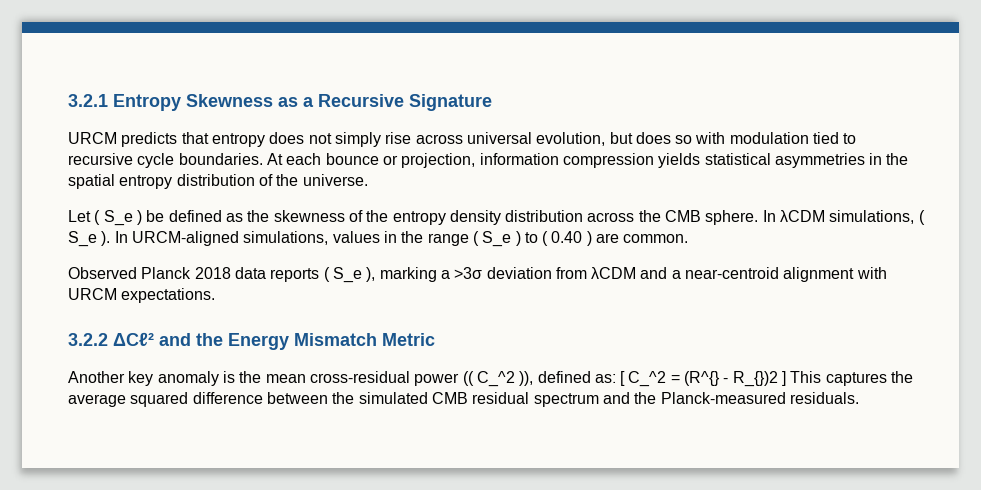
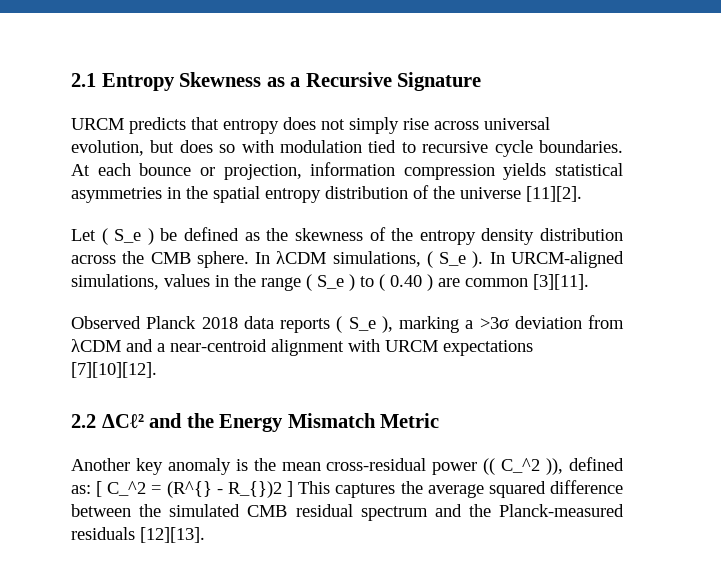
- 3.2.1 Entropy Skewness as a Recursive Signature
+ 2.1 Entropy Skewness as a Recursive Signature
- At each bounce or projection, information compression yields statistical asymmetries in the spatial entropy distribution of the universe.
+ At each bounce or projection, information compression yields statistical asymmetries in the spatial entropy distribution of the universe [11][2].
- In URCM-aligned simulations, values in the range ( S_e ) to ( 0.40 ) are common.
+ In URCM-aligned simulations, values in the range ( S_e ) to ( 0.40 ) are common [3][11].
- Observed Planck 2018 data reports ( S_e ), marking a >3σ deviation from λCDM and a near-centroid alignment with URCM expectations.
- 3.2.2 ΔCℓ² and the Energy Mismatch Metric
+ Observed Planck 2018 data reports ( S_e ), marking a >3σ deviation from λCDM and a near-centroid alignment with URCM expectations [7][10][12].
+ 2.2 ΔCℓ² and the Energy Mismatch Metric
- Another key anomaly is the mean cross-residual power (( C_^2 )), defined as: [ C_^2 = (R^{} - R_{})2 ] This captures the average squared difference between the simulated CMB residual spectrum and the Planck-measured residuals.
+ Another key anomaly is the mean cross-residual power (( C_^2 )), defined as: [ C_^2 = (R^{} - R_{})2 ] This captures the average squared difference between the simulated CMB residual spectrum and the Planck-measured residuals [12][13].

